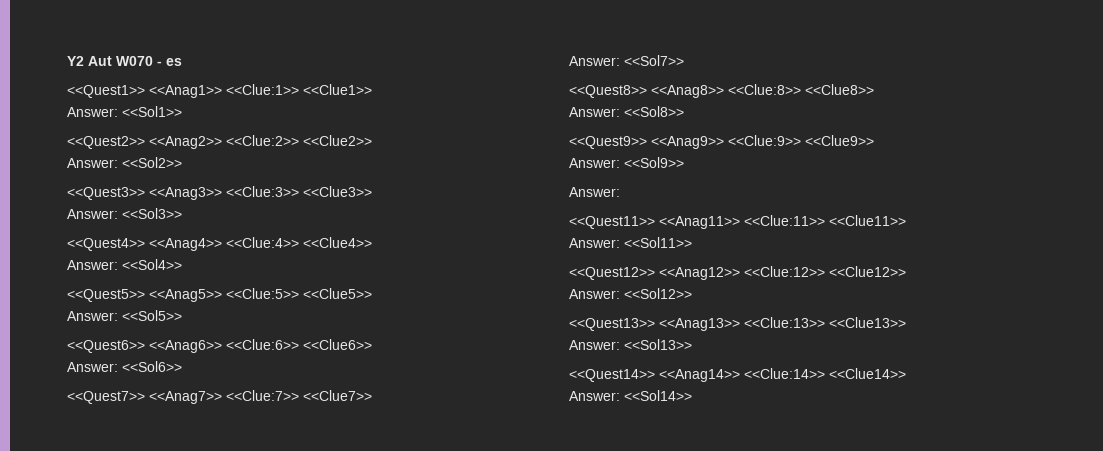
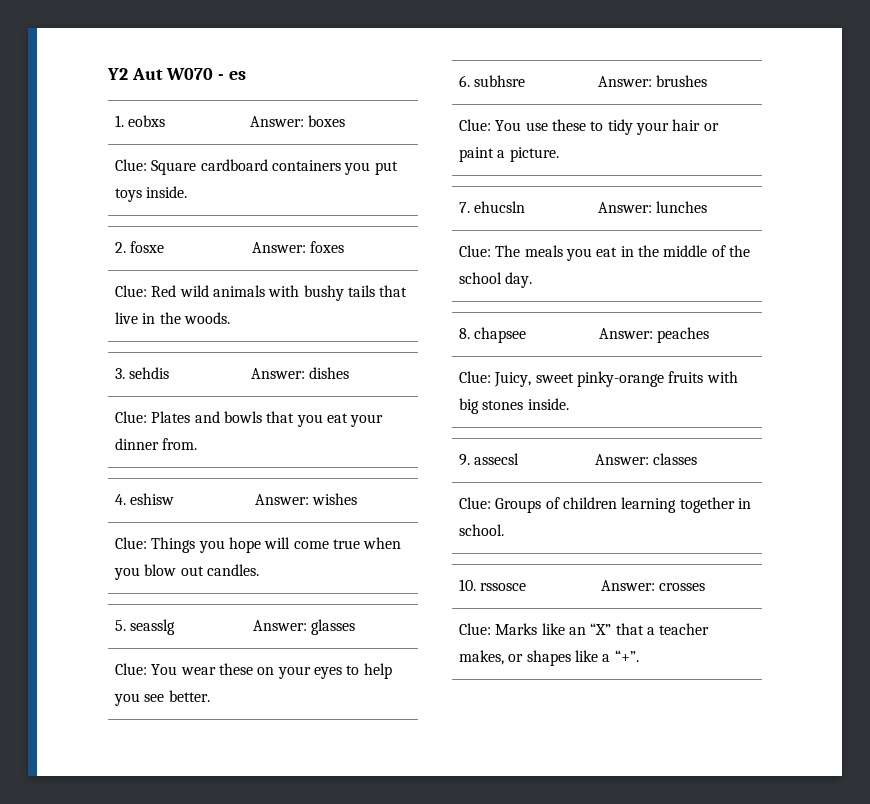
- <<Quest1>> <<Anag1>> <<Clue:1>> <<Clue1>>
- Answer: <<Sol1>>
- <<Quest2>> <<Anag2>> <<Clue:2>> <<Clue2>>
- Answer: <<Sol2>>
- <<Quest3>> <<Anag3>> <<Clue:3>> <<Clue3>>
- Answer: <<Sol3>>
- <<Quest4>> <<Anag4>> <<Clue:4>> <<Clue4>>
- Answer: <<Sol4>>
- <<Quest5>> <<Anag5>> <<Clue:5>> <<Clue5>>
- Answer: <<Sol5>>
- <<Quest6>> <<Anag6>> <<Clue:6>> <<Clue6>>
- Answer: <<Sol6>>
- <<Quest7>> <<Anag7>> <<Clue:7>> <<Clue7>>
- Answer: <<Sol7>>
- <<Quest8>> <<Anag8>> <<Clue:8>> <<Clue8>>
- Answer: <<Sol8>>
- <<Quest9>> <<Anag9>> <<Clue:9>> <<Clue9>>
- Answer: <<Sol9>>
- Answer:
- <<Quest11>> <<Anag11>> <<Clue:11>> <<Clue11>>
- Answer: <<Sol11>>
- <<Quest12>> <<Anag12>> <<Clue:12>> <<Clue12>>
- Answer: <<Sol12>>
- <<Quest13>> <<Anag13>> <<Clue:13>> <<Clue13>>
- Answer: <<Sol13>>
- <<Quest14>> <<Anag14>> <<Clue:14>> <<Clue14>>
- Answer: <<Sol14>>
+ 1. eobxs | Answer: boxes
+ Clue: Square cardboard containers you put toys inside.
+ 2. fosxe | Answer: foxes
+ Clue: Red wild animals with bushy tails that live in the woods.
+ 3. sehdis | Answer: dishes
+ Clue: Plates and bowls that you eat your dinner from.
+ 4. eshisw | Answer: wishes
+ Clue: Things you hope will come true when you blow out candles.
+ 5. seasslg | Answer: glasses
+ Clue: You wear these on your eyes to help you see better.
+ 6. subhsre | Answer: brushes
+ Clue: You use these to tidy your hair or paint a picture.
+ 7. ehucsln | Answer: lunches
+ Clue: The meals you eat in the middle of the school day.
+ 8. chapsee | Answer: peaches
+ Clue: Juicy, sweet pinky-orange fruits with big stones inside.
+ 9. assecsl | Answer: classes
+ Clue: Groups of children learning together in school.
+ 10. rssosce | Answer: crosses
+ Clue: Marks like an “X” that a teacher makes, or shapes like a “+”.

